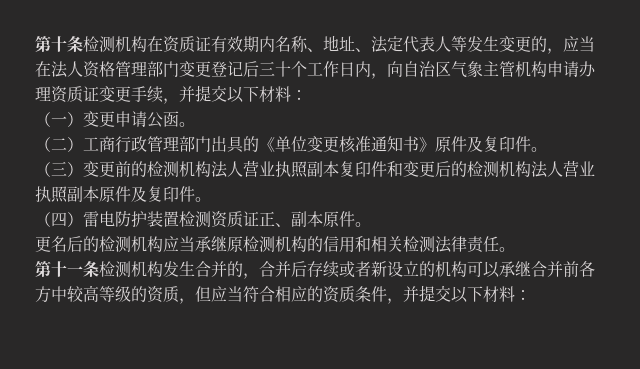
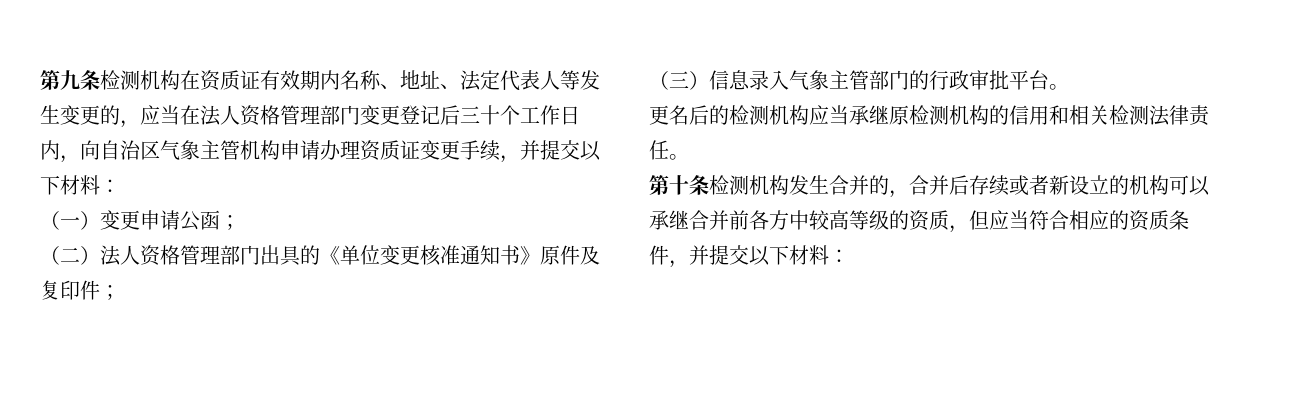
- 第十条检测机构在资质证有效期内名称、地址、法定代表人等发生变更的，应当在法人资格管理部门变更登记后三十个工作日内，向自治区气象主管机构申请办理资质证变更手续，并提交以下材料：
+ 第九条检测机构在资质证有效期内名称、地址、法定代表人等发生变更的，应当在法人资格管理部门变更登记后三十个工作日内，向自治区气象主管机构申请办理资质证变更手续，并提交以下材料：
- （一）变更申请公函。
+ （一）变更申请公函；
- （二）工商行政管理部门出具的《单位变更核准通知书》原件及复印件。
+ （二）法人资格管理部门出具的《单位变更核准通知书》原件及复印件；
- （三）变更前的检测机构法人营业执照副本复印件和变更后的检测机构法人营业执照副本原件及复印件。
- （四）雷电防护装置检测资质证正、副本原件。
+ （三）信息录入气象主管部门的行政审批平台。
- 第十一条检测机构发生合并的，合并后存续或者新设立的机构可以承继合并前各方中较高等级的资质，但应当符合相应的资质条件，并提交以下材料：
+ 第十条检测机构发生合并的，合并后存续或者新设立的机构可以承继合并前各方中较高等级的资质，但应当符合相应的资质条件，并提交以下材料：

